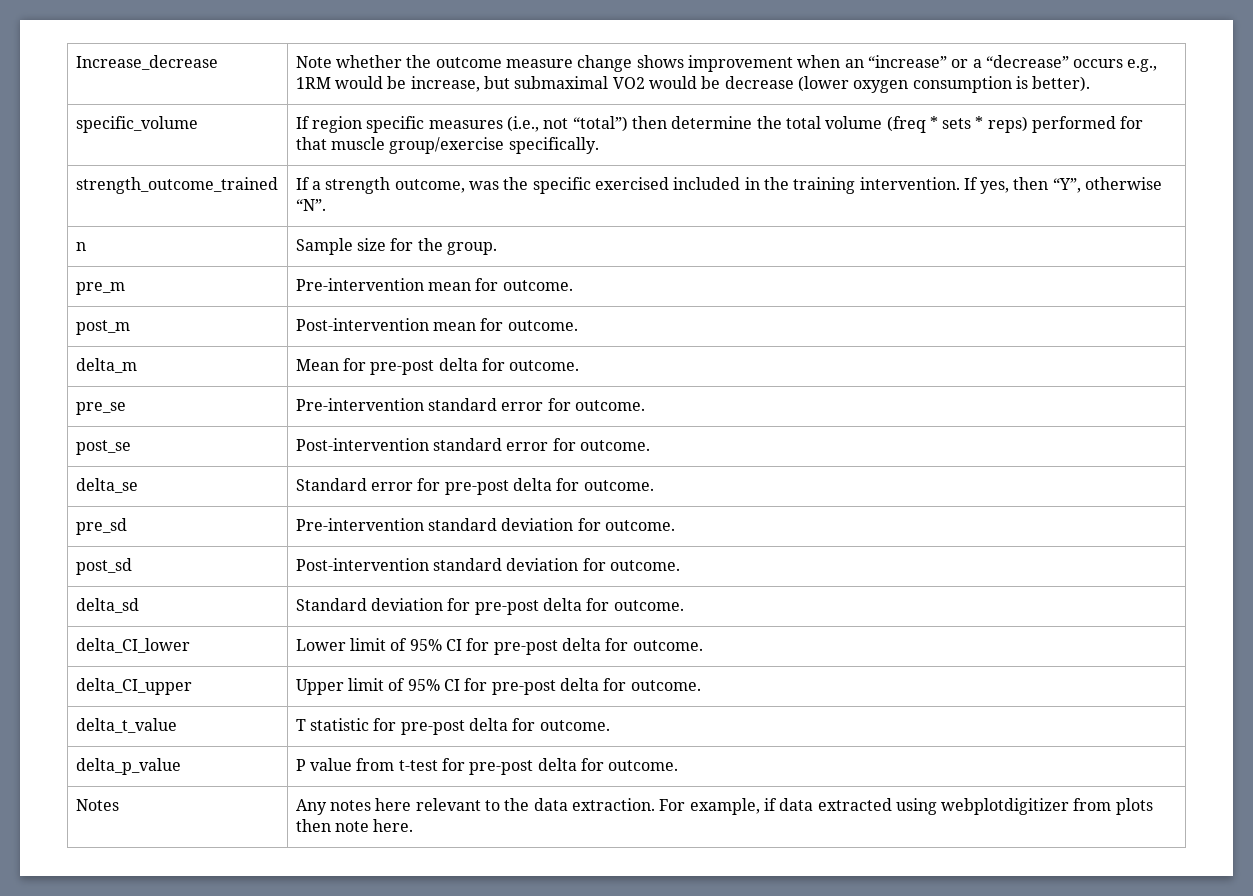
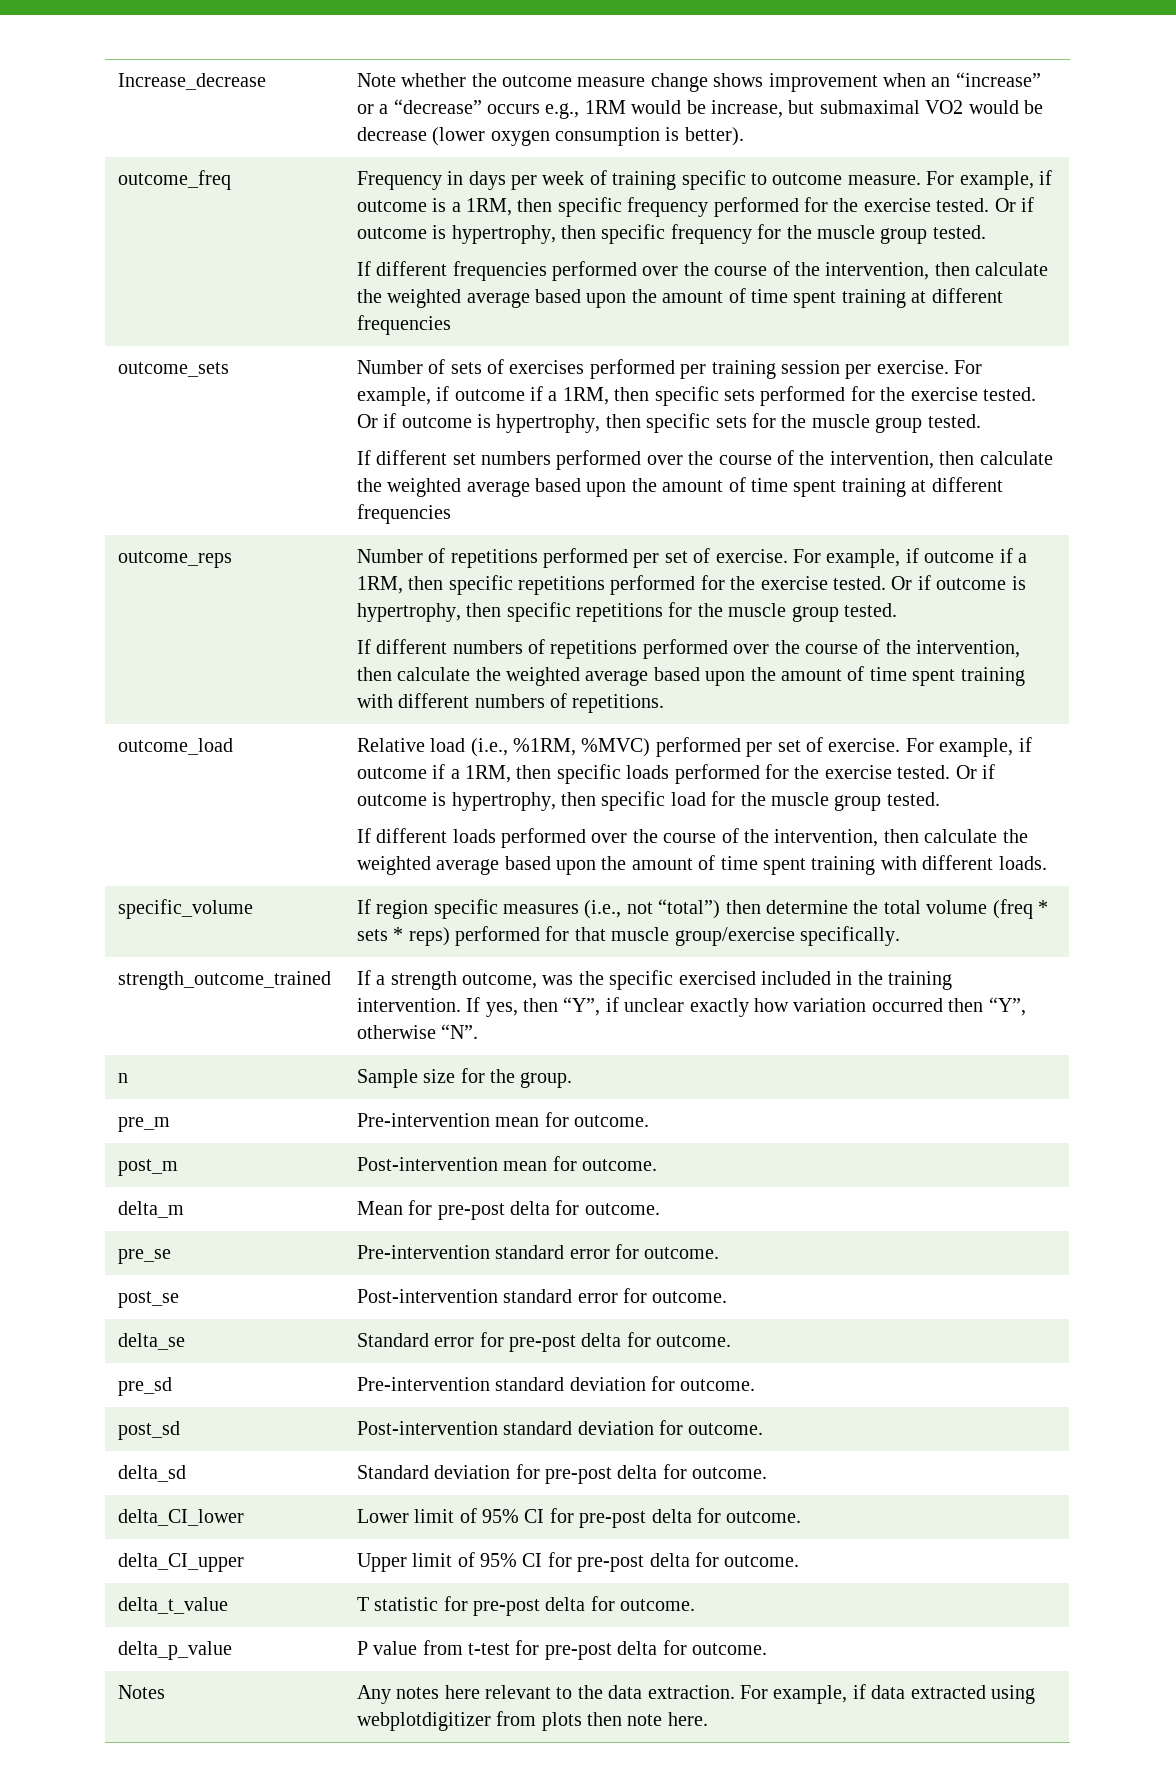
+ outcome_freq | Frequency in days per week of training specific to outcome measure. For example, if outcome is a 1RM, then specific frequency performed for the exercise tested. Or if outcome is hypertrophy, then specific frequency for the muscle group tested.
+ If different frequencies performed over the course of the intervention, then calculate the weighted average based upon the amount of time spent training at different frequencies
+ outcome_sets | Number of sets of exercises performed per training session per exercise. For example, if outcome if a 1RM, then specific sets performed for the exercise tested. Or if outcome is hypertrophy, then specific sets for the muscle group tested.
+ If different set numbers performed over the course of the intervention, then calculate the weighted average based upon the amount of time spent training at different frequencies
+ outcome_reps | Number of repetitions performed per set of exercise. For example, if outcome if a 1RM, then specific repetitions performed for the exercise tested. Or if outcome is hypertrophy, then specific repetitions for the muscle group tested.
+ If different numbers of repetitions performed over the course of the intervention, then calculate the weighted average based upon the amount of time spent training with different numbers of repetitions.
+ outcome_load | Relative load (i.e., %1RM, %MVC) performed per set of exercise. For example, if outcome if a 1RM, then specific loads performed for the exercise tested. Or if outcome is hypertrophy, then specific load for the muscle group tested.
+ If different loads performed over the course of the intervention, then calculate the weighted average based upon the amount of time spent training with different loads.
- strength_outcome_trained | If a strength outcome, was the specific exercised included in the training intervention. If yes, then “Y”, otherwise “N”.
+ strength_outcome_trained | If a strength outcome, was the specific exercised included in the training intervention. If yes, then “Y”, if unclear exactly how variation occurred then “Y”, otherwise “N”.

